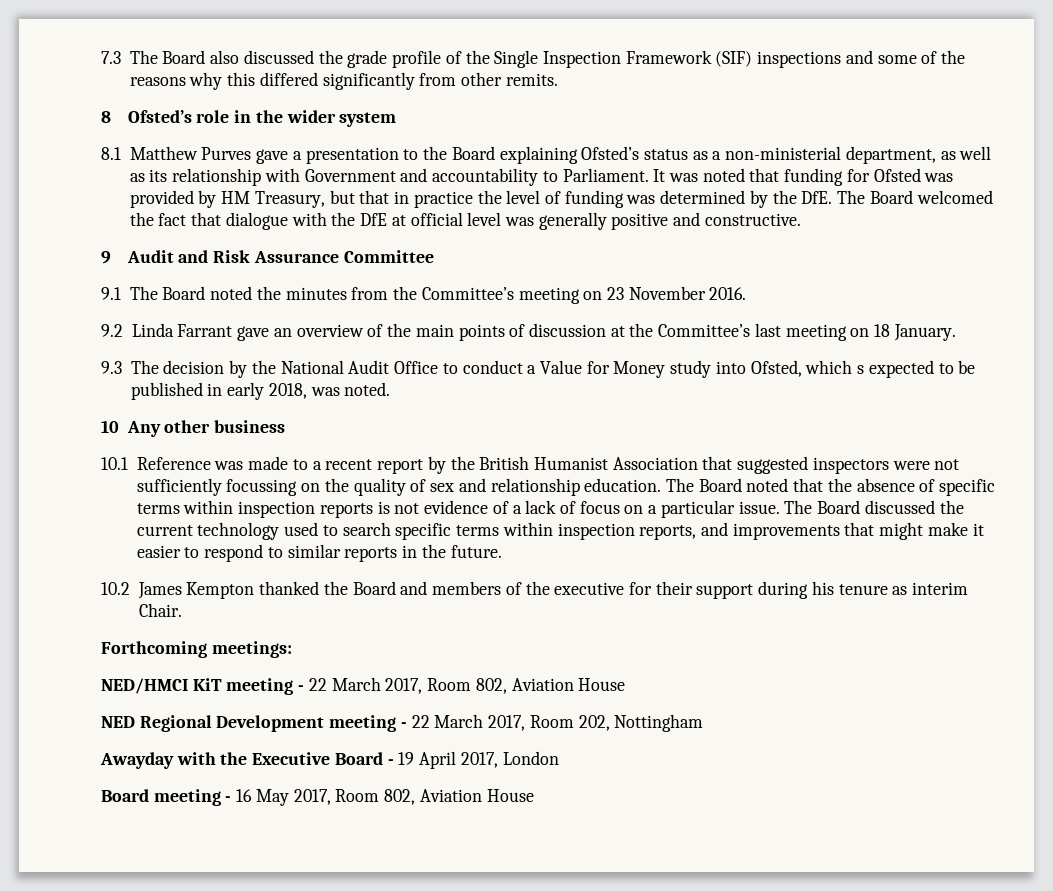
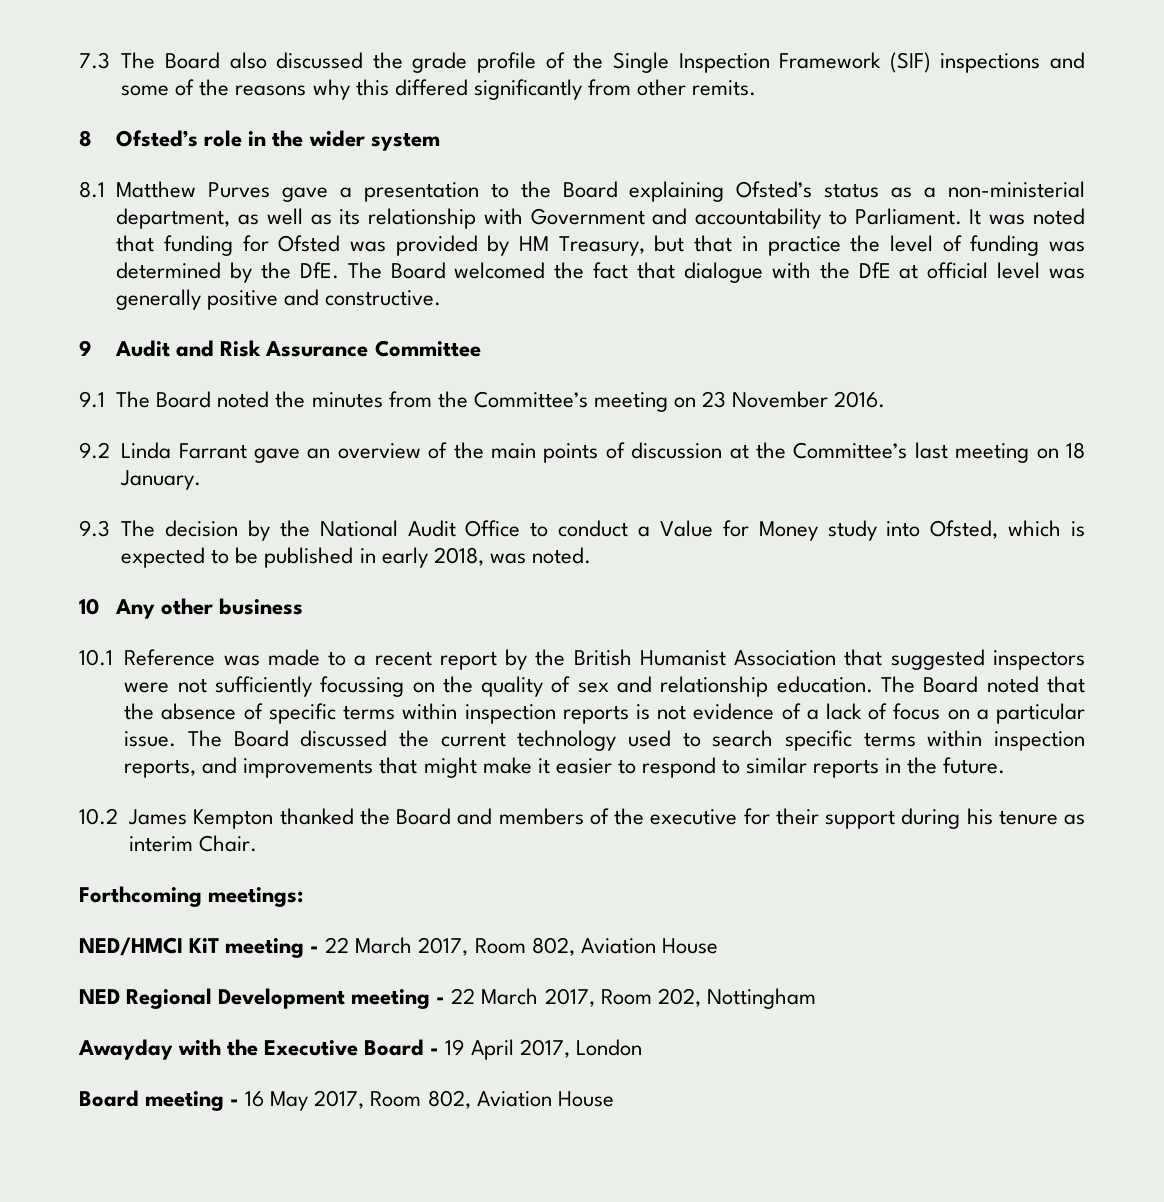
- 9.3 The decision by the National Audit Office to conduct a Value for Money study into Ofsted, which s expected to be published in early 2018, was noted.
+ 9.3 The decision by the National Audit Office to conduct a Value for Money study into Ofsted, which is expected to be published in early 2018, was noted.

